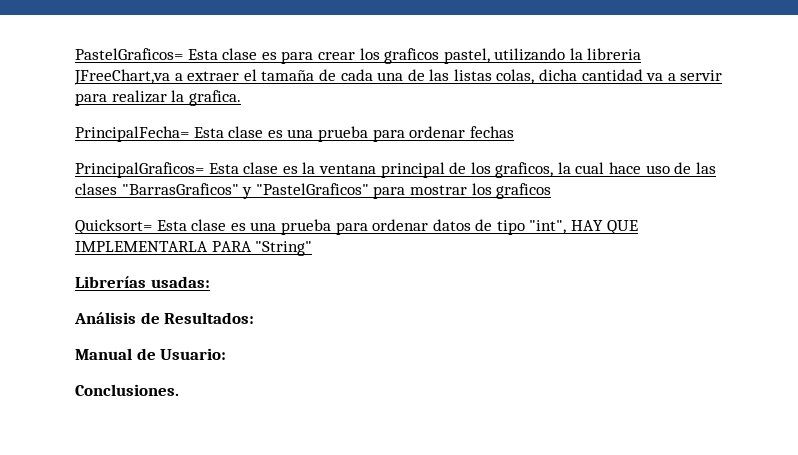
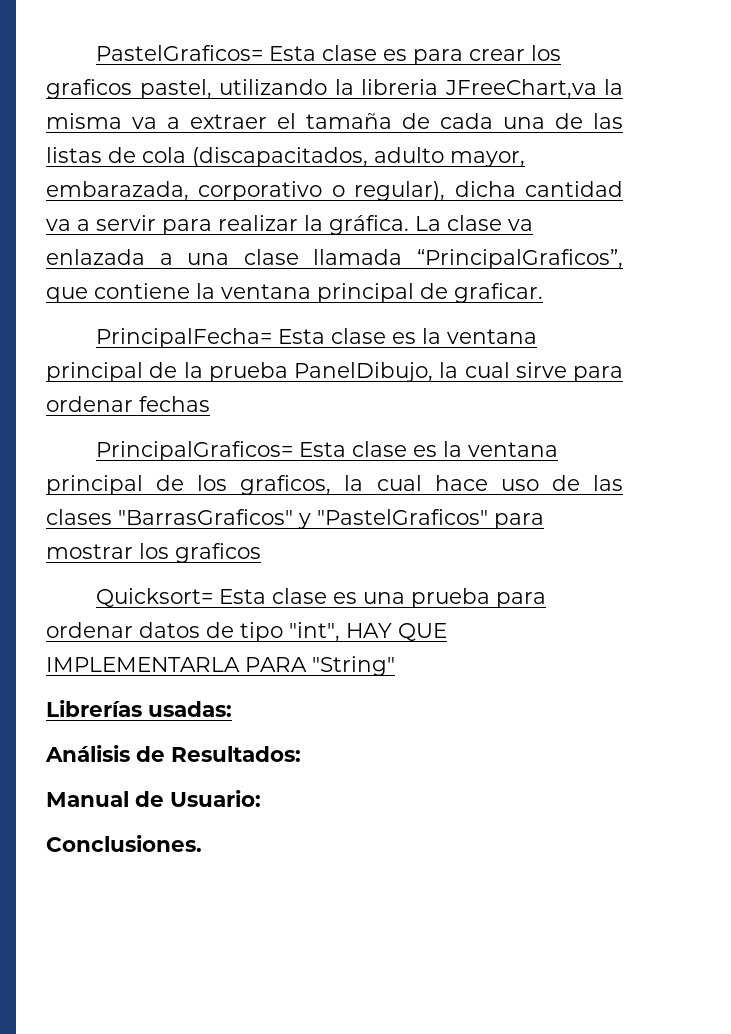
- PastelGraficos= Esta clase es para crear los graficos pastel, utilizando la libreria JFreeChart,va a extraer el tamaña de cada una de las listas colas, dicha cantidad va a servir para realizar la grafica.
- PrincipalFecha= Esta clase es una prueba para ordenar fechas
+ PastelGraficos= Esta clase es para crear los graficos pastel, utilizando la libreria JFreeChart,va la misma va a extraer el tamaña de cada una de las listas de cola (discapacitados, adulto mayor, embarazada, corporativo o regular), dicha cantidad va a servir para realizar la gráfica. La clase va enlazada a una clase llamada “PrincipalGraficos”, que contiene la ventana principal de graficar.
+ PrincipalFecha= Esta clase es la ventana principal de la prueba PanelDibujo, la cual sirve para ordenar fechas

